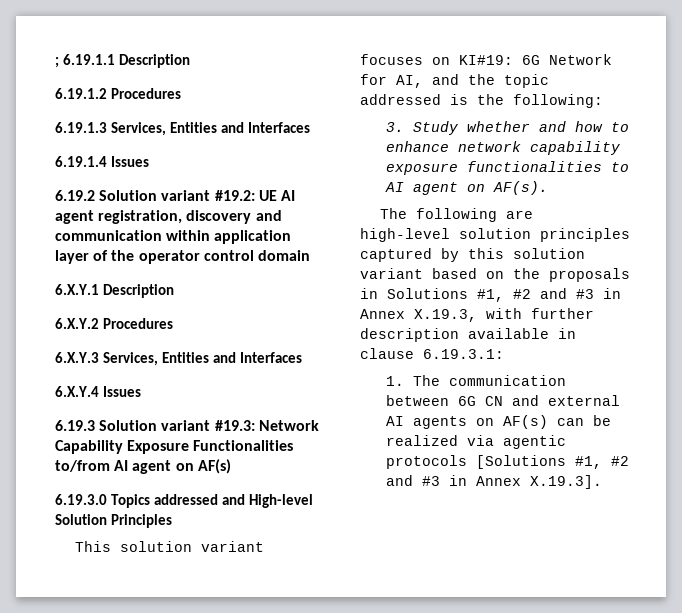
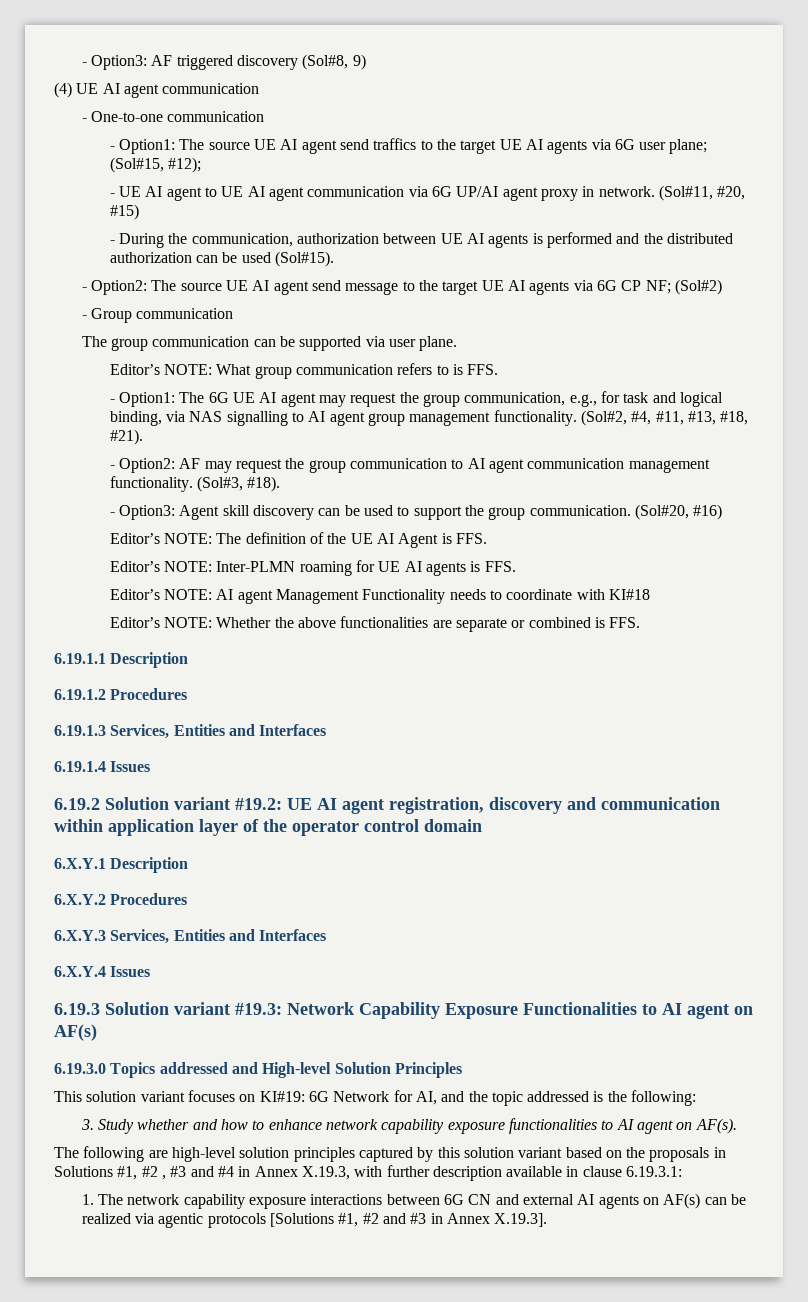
- ; 6.19.1.1 Description
+ - Option3: AF triggered discovery (Sol#8, 9)
+ (4) UE AI agent communication
+ - One-to-one communication
+ - Option1: The source UE AI agent send traffics to the target UE AI agents via 6G user plane; (Sol#15, #12);
+ - UE AI agent to UE AI agent communication via 6G UP/AI agent proxy in network. (Sol#11, #20, #15)
+ - During the communication, authorization between UE AI agents is performed and the distributed authorization can be used (Sol#15).
+ - Option2: The source UE AI agent send message to the target UE AI agents via 6G CP NF; (Sol#2)
+ - Group communication
+ The group communication can be supported via user plane.
+ Editor’s NOTE: What group communication refers to is FFS.
+ - Option1: The 6G UE AI agent may request the group communication, e.g., for task and logical binding, via NAS signalling to AI agent group management functionality. (Sol#2, #4, #11, #13, #18, #21).
+ - Option2: AF may request the group communication to AI agent communication management functionality. (Sol#3, #18).
+ - Option3: Agent skill discovery can be used to support the group communication. (Sol#20, #16)
+ Editor’s NOTE: The definition of the UE AI Agent is FFS.
+ Editor’s NOTE: Inter-PLMN roaming for UE AI agents is FFS.
+ Editor’s NOTE: AI agent Management Functionality needs to coordinate with KI#18
+ Editor’s NOTE: Whether the above functionalities are separate or combined is FFS.
+ 6.19.1.1 Description
- 6.19.3 Solution variant #19.3: Network Capability Exposure Functionalities to/from AI agent on AF(s)
+ 6.19.3 Solution variant #19.3: Network Capability Exposure Functionalities to AI agent on AF(s)
- The following are high-level solution principles captured by this solution variant based on the proposals in Solutions #1, #2 and #3 in Annex X.19.3, with further description available in clause 6.19.3.1:
+ The following are high-level solution principles captured by this solution variant based on the proposals in Solutions #1, #2 , #3 and #4 in Annex X.19.3, with further description available in clause 6.19.3.1:
- 1. The communication between 6G CN and external AI agents on AF(s) can be realized via agentic protocols [Solutions #1, #2 and #3 in Annex X.19.3].
+ 1. The network capability exposure interactions between 6G CN and external AI agents on AF(s) can be realized via agentic protocols [Solutions #1, #2 and #3 in Annex X.19.3].

